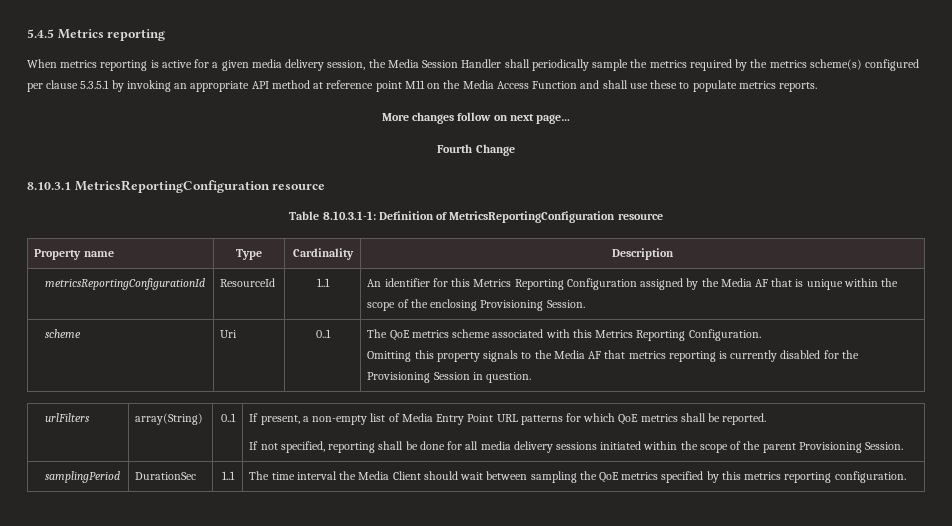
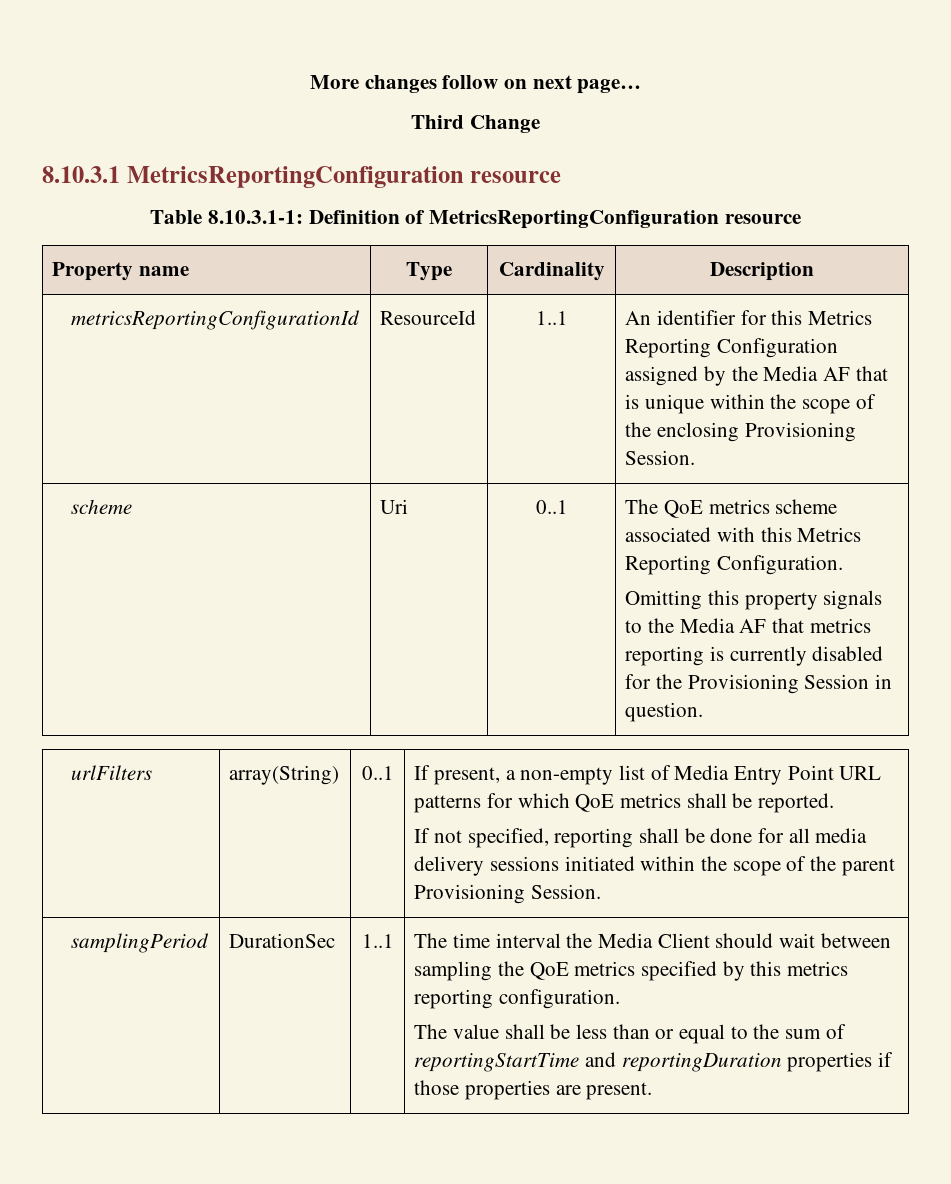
- 5.4.5 Metrics reporting
- When metrics reporting is active for a given media delivery session, the Media Session Handler shall periodically sample the metrics required by the metrics scheme(s) configured per clause 5.3.5.1 by invoking an appropriate API method at reference point M11 on the Media Access Function and shall use these to populate metrics reports.
- Fourth Change
+ Third Change
+ The value shall be less than or equal to the sum of reportingStartTime and reportingDuration properties if those properties are present.

